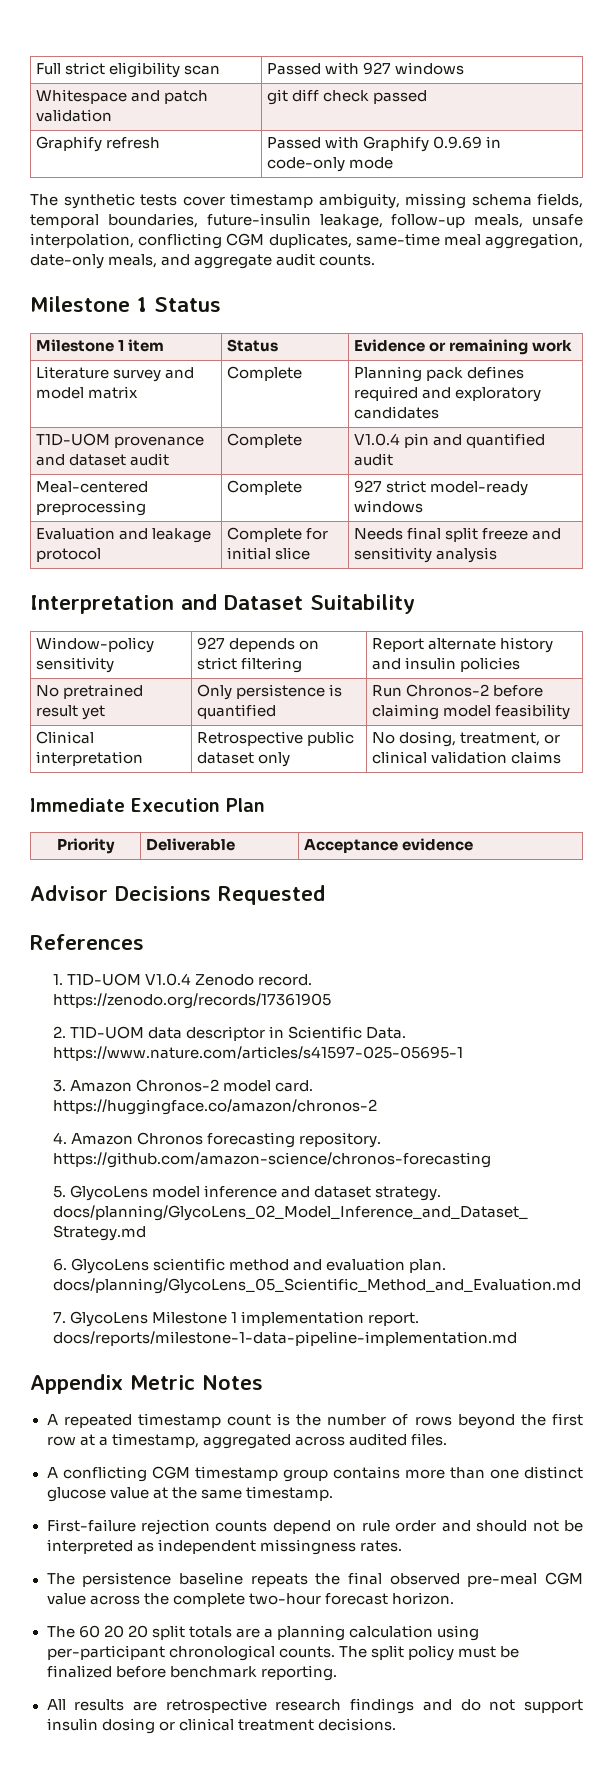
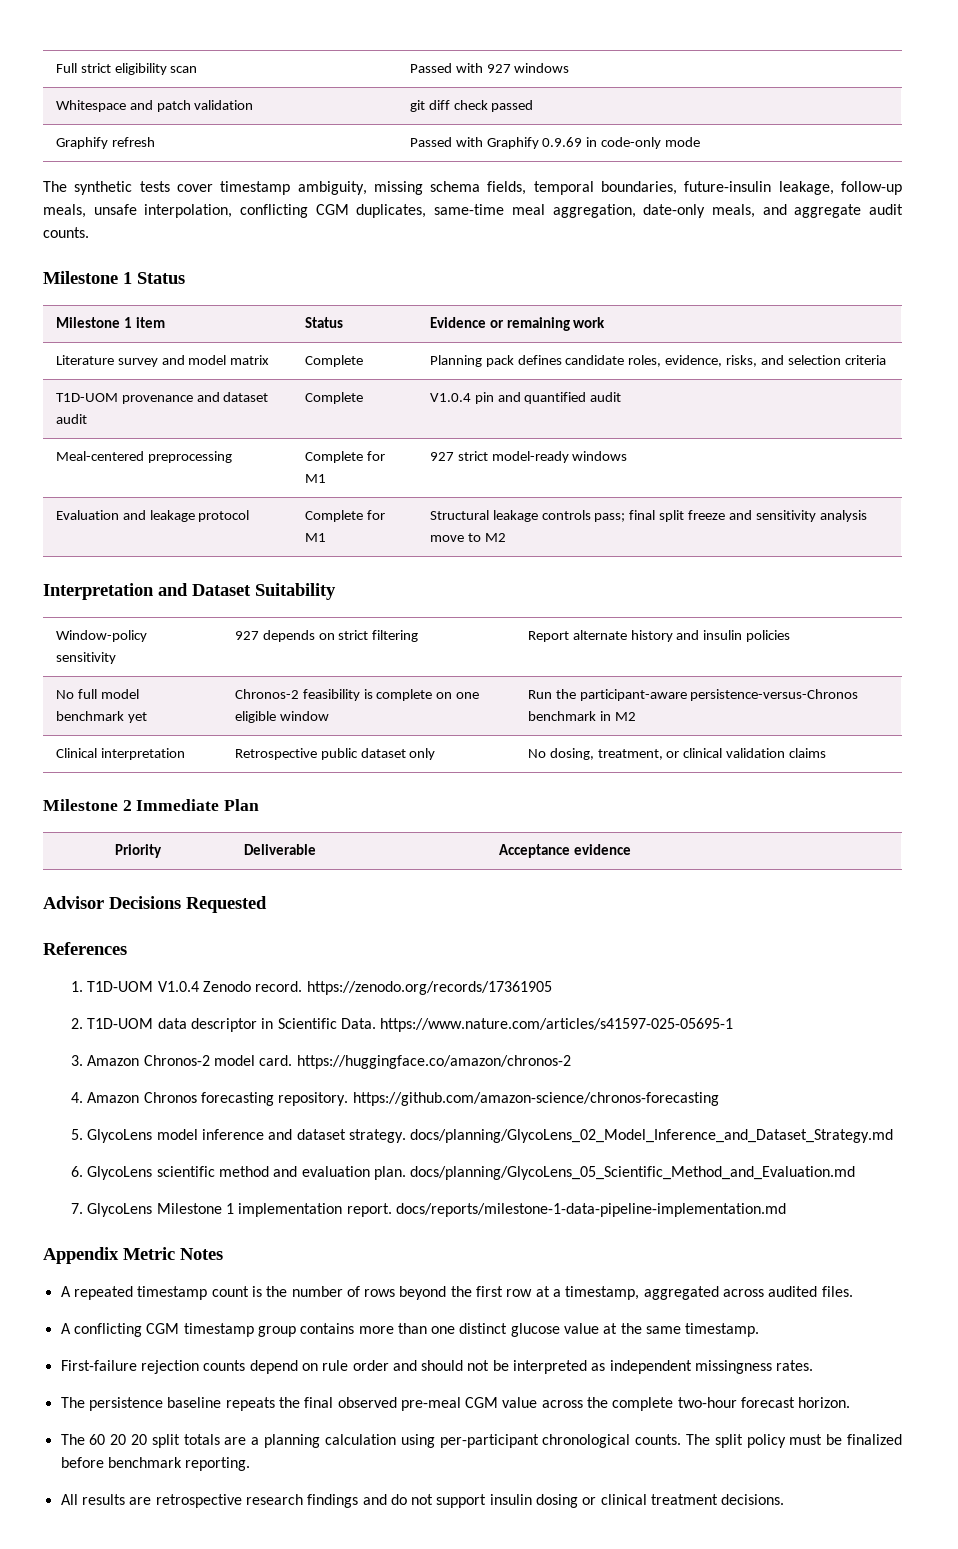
- Literature survey and model matrix | Complete | Planning pack defines required and exploratory candidates
+ Literature survey and model matrix | Complete | Planning pack defines candidate roles, evidence, risks, and selection criteria
- Meal-centered preprocessing | Complete | 927 strict model-ready windows
+ Meal-centered preprocessing | Complete for M1 | 927 strict model-ready windows
- Evaluation and leakage protocol | Complete for initial slice | Needs final split freeze and sensitivity analysis
+ Evaluation and leakage protocol | Complete for M1 | Structural leakage controls pass; final split freeze and sensitivity analysis move to M2
- No pretrained result yet | Only persistence is quantified | Run Chronos-2 before claiming model feasibility
+ No full model benchmark yet | Chronos-2 feasibility is complete on one eligible window | Run the participant-aware persistence-versus-Chronos benchmark in M2
- Immediate Execution Plan
+ Milestone 2 Immediate Plan

